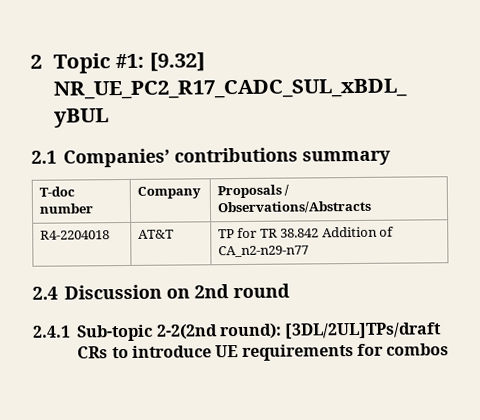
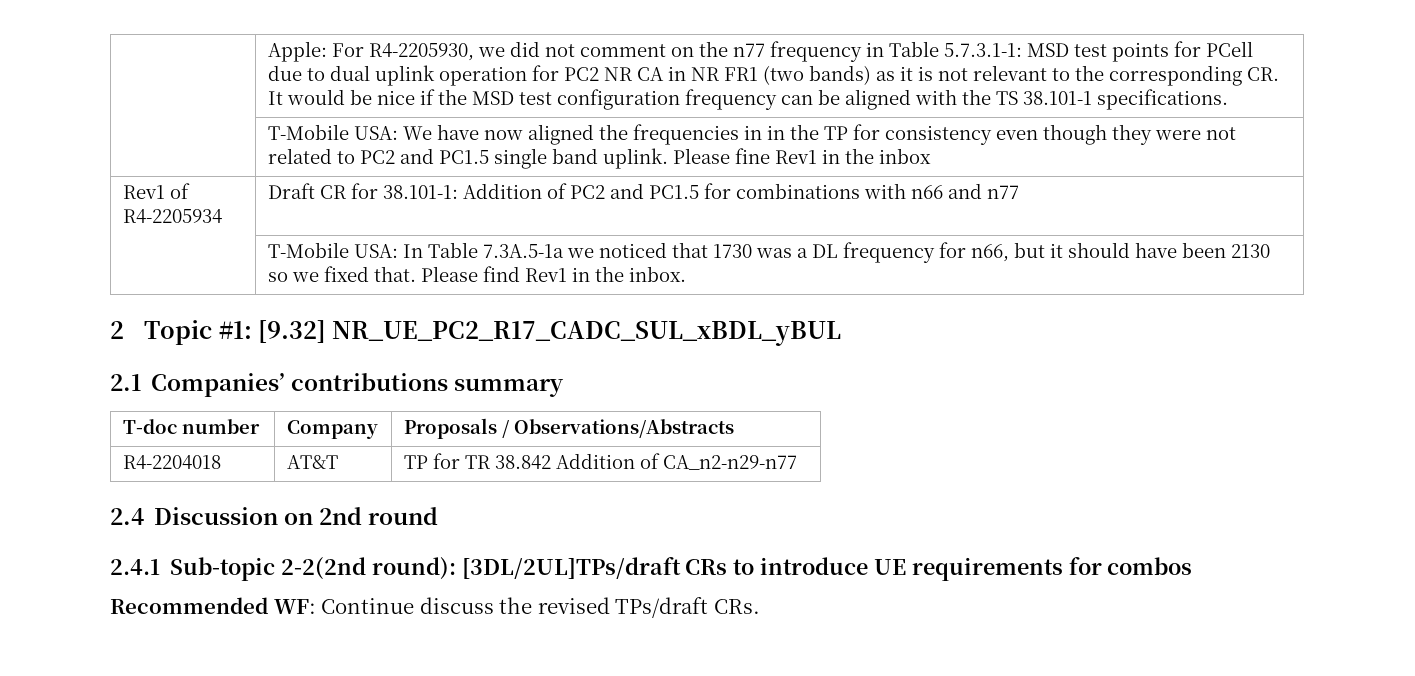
+ Apple: For R4-2205930, we did not comment on the n77 frequency in Table 5.7.3.1-1: MSD test points for PCell due to dual uplink operation for PC2 NR CA in NR FR1 (two bands) as it is not relevant to the corresponding CR. It would be nice if the MSD test configuration frequency can be aligned with the TS 38.101-1 specifications.
+ | T-Mobile USA: We have now aligned the frequencies in in the TP for consistency even though they were not related to PC2 and PC1.5 single band uplink. Please fine Rev1 in the inbox
+ Rev1 of R4-2205934 | Draft CR for 38.101-1: Addition of PC2 and PC1.5 for combinations with n66 and n77
+ | T-Mobile USA: In Table 7.3A.5-1a we noticed that 1730 was a DL frequency for n66, but it should have been 2130 so we fixed that. Please find Rev1 in the inbox.
+ Recommended WF: Continue discuss the revised TPs/draft CRs.

